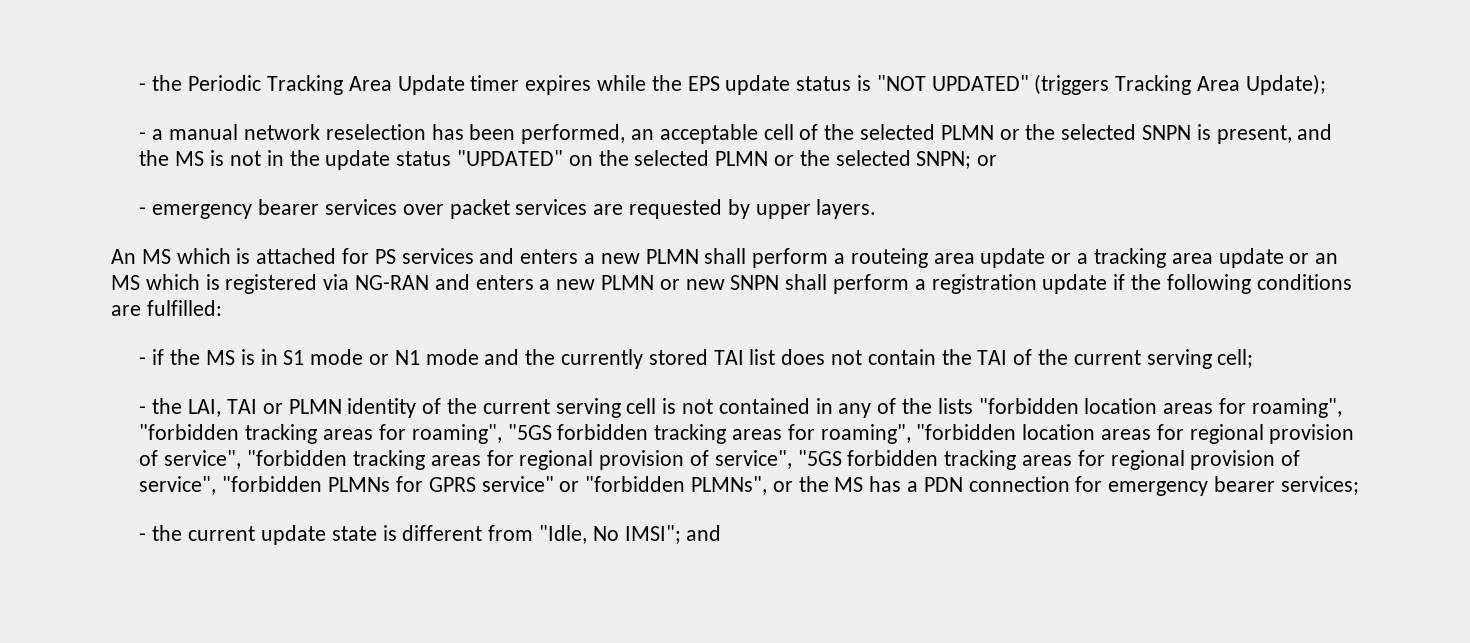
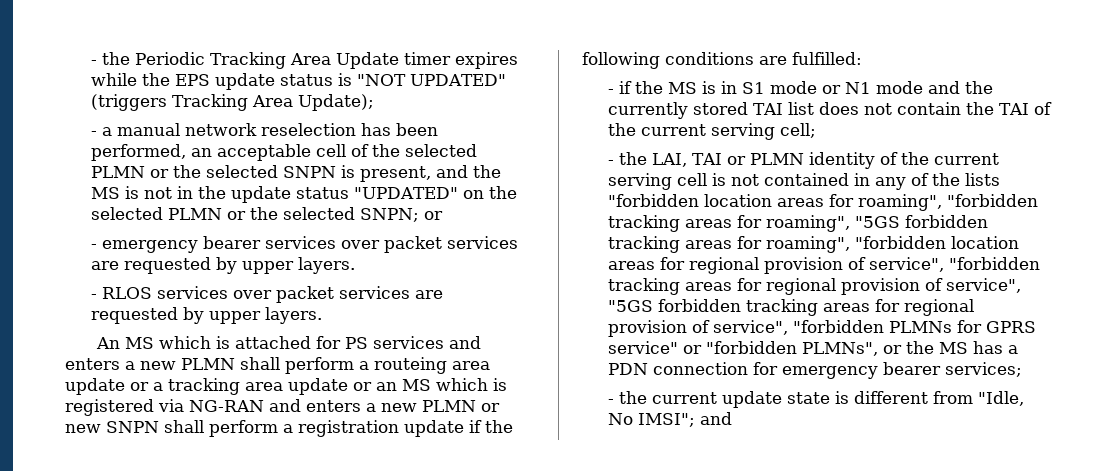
+ - RLOS services over packet services are requested by upper layers.

